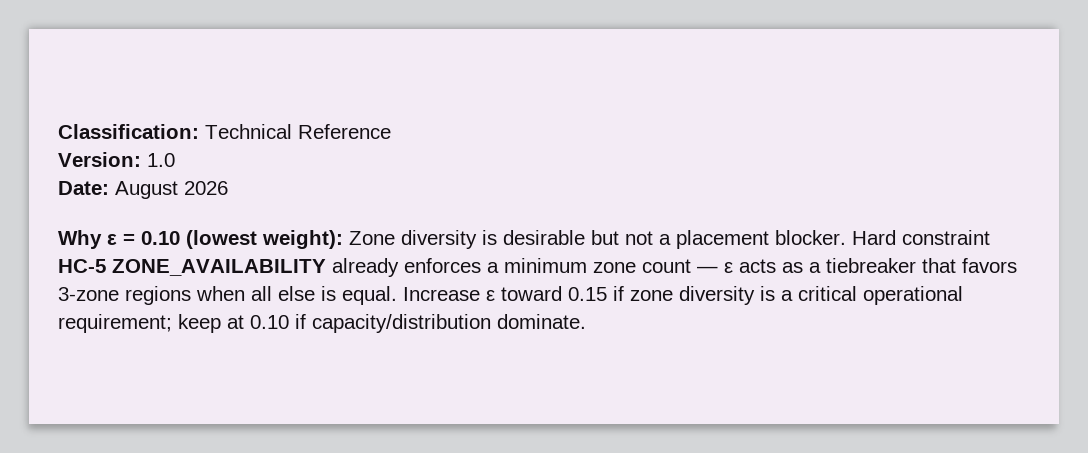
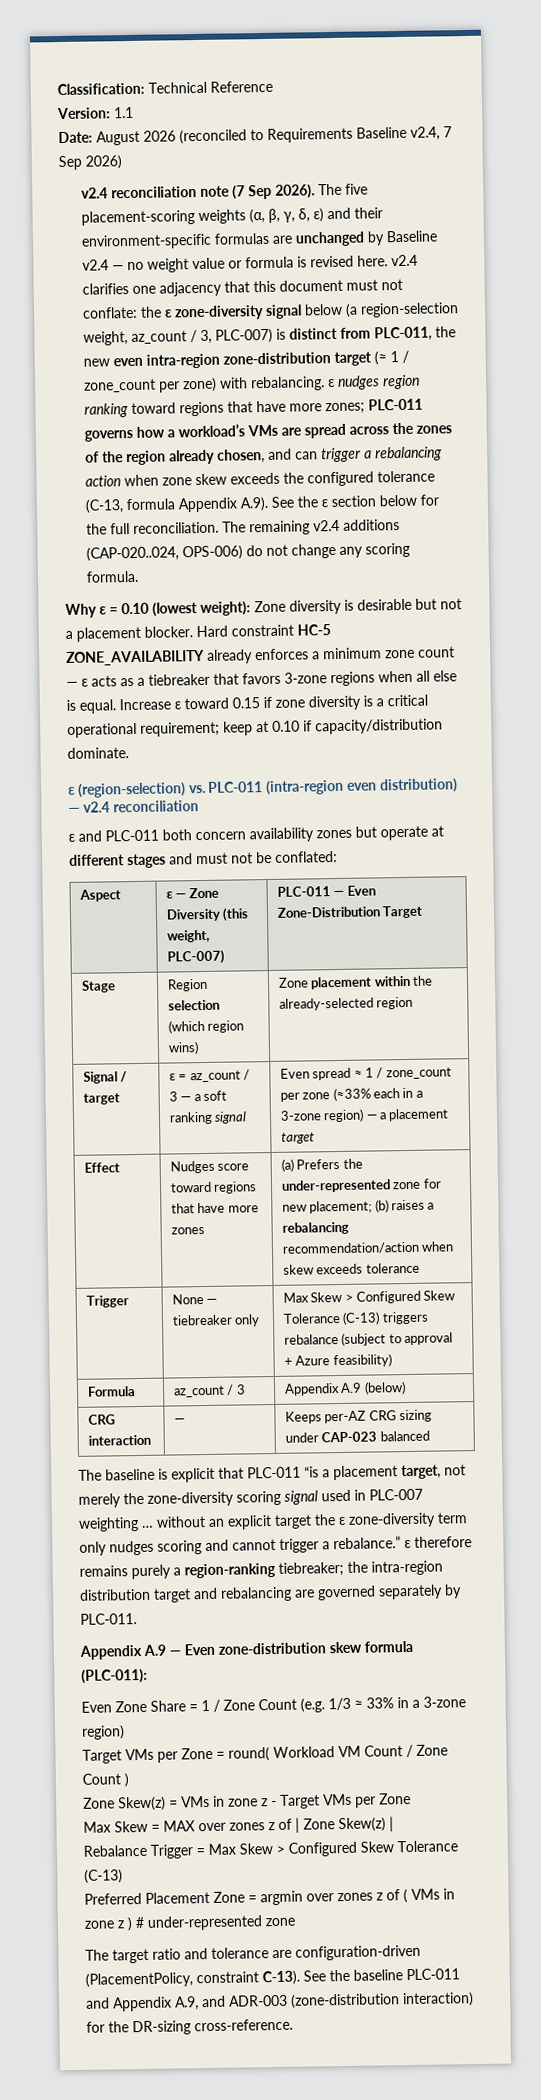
- Version: 1.0
+ Version: 1.1
- Date: August 2026
+ Date: August 2026 (reconciled to Requirements Baseline v2.4, 7 Sep 2026)
+ v2.4 reconciliation note (7 Sep 2026). The five placement-scoring weights (α, β, γ, δ, ε) and their environment-specific formulas are unchanged by Baseline v2.4 — no weight value or formula is revised here. v2.4 clarifies one adjacency that this document must not conflate: the ε zone-diversity signal below (a region-selection weight, az_count / 3, PLC-007) is distinct from PLC-011, the new even intra-region zone-distribution target (≈ 1 / zone_count per zone) with rebalancing. ε nudges region ranking toward regions that have more zones; PLC-011 governs how a workload’s VMs are spread across the zones of the region already chosen, and can trigger a rebalancing action when zone skew exceeds the configured tolerance (C-13, formula Appendix A.9). See the ε section below for the full reconciliation. The remaining v2.4 additions (CAP-020..024, OPS-006) do not change any scoring formula.
+ ε (region-selection) vs. PLC-011 (intra-region even distribution) — v2.4 reconciliation
+ ε and PLC-011 both concern availability zones but operate at different stages and must not be conflated:
+ Aspect | ε — Zone Diversity (this weight, PLC-007) | PLC-011 — Even Zone-Distribution Target
+ Stage | Region selection (which region wins) | Zone placement within the already-selected region
+ Signal / target | ε = az_count / 3 — a soft ranking signal | Even spread ≈ 1 / zone_count per zone (≈33% each in a 3-zone region) — a placement target
+ Effect | Nudges score toward regions that have more zones | (a) Prefers the under-represented zone for new placement; (b) raises a rebalancing recommendation/action when skew exceeds tolerance
+ Trigger | None — tiebreaker only | Max Skew > Configured Skew Tolerance (C-13) triggers rebalance (subject to approval + Azure feasibility)
+ Formula | az_count / 3 | Appendix A.9 (below)
+ CRG interaction | — | Keeps per-AZ CRG sizing under CAP-023 balanced
+ The baseline is explicit that PLC-011 “is a placement target, not merely the zone-diversity scoring signal used in PLC-007 weighting … without an explicit target the ε zone-diversity term only nudges scoring and cannot trigger a rebalance.” ε therefore remains purely a region-ranking tiebreaker; the intra-region distribution target and rebalancing are governed separately by PLC-011.
+ Appendix A.9 — Even zone-distribution skew formula (PLC-011):
+ Even Zone Share = 1 / Zone Count (e.g. 1/3 ≈ 33% in a 3-zone region)
+ Target VMs per Zone = round( Workload VM Count / Zone Count )
+ Zone Skew(z) = VMs in zone z - Target VMs per Zone
+ Max Skew = MAX over zones z of | Zone Skew(z) |
+ Rebalance Trigger = Max Skew > Configured Skew Tolerance (C-13)
+ Preferred Placement Zone = argmin over zones z of ( VMs in zone z ) # under-represented zone
+ The target ratio and tolerance are configuration-driven (PlacementPolicy, constraint C-13). See the baseline PLC-011 and Appendix A.9, and ADR-003 (zone-distribution interaction) for the DR-sizing cross-reference.

